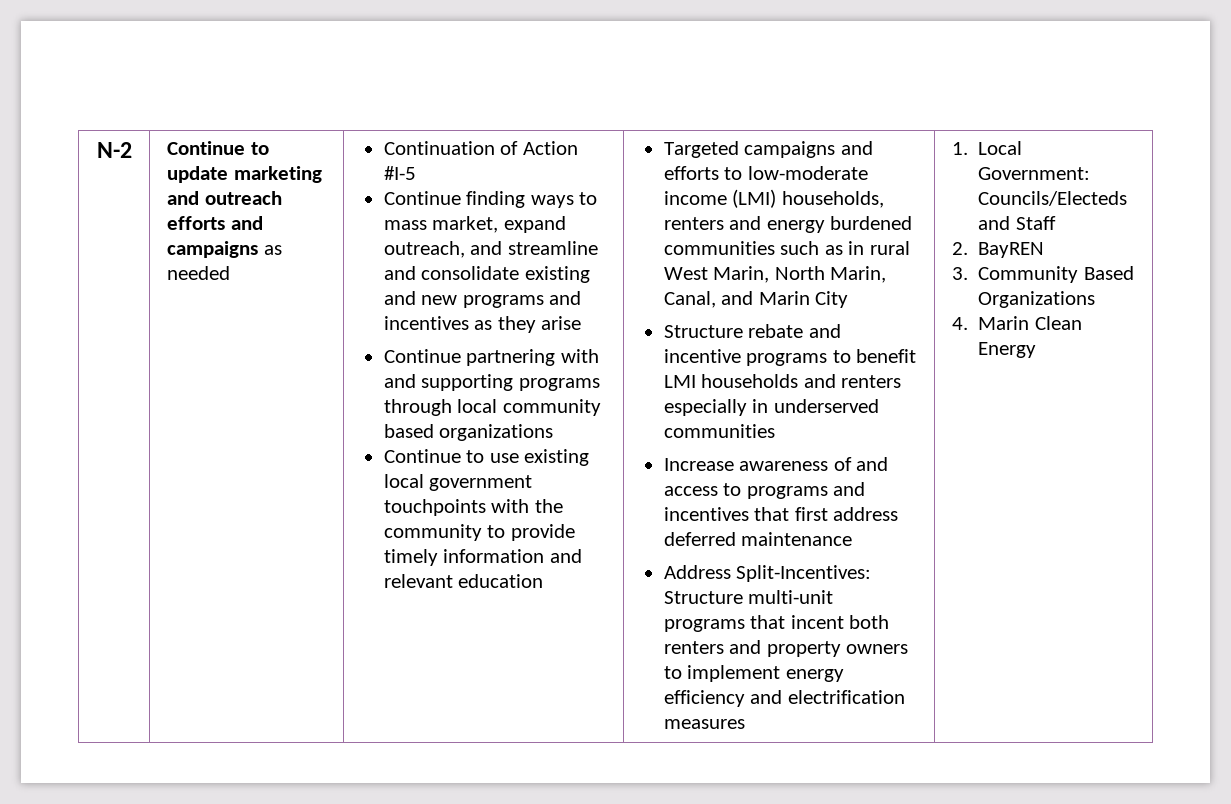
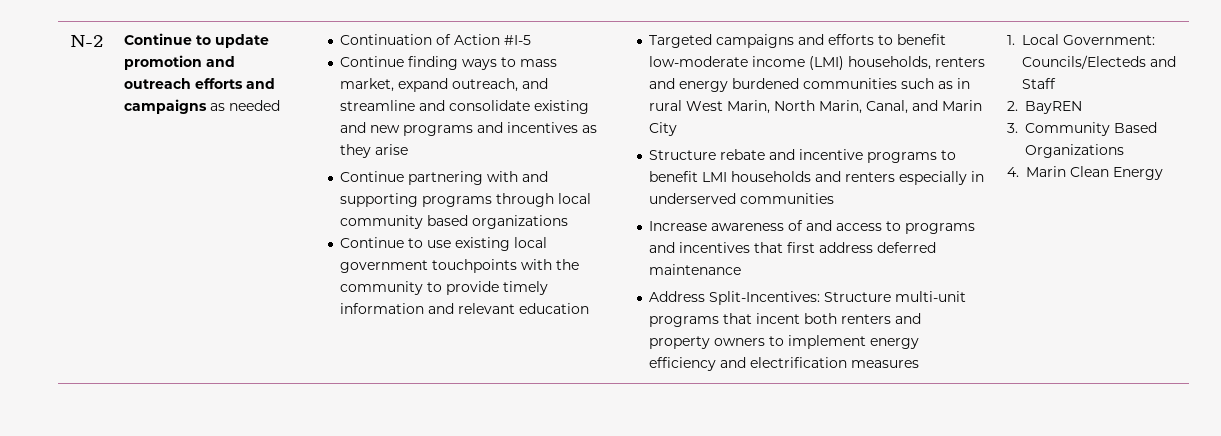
- Continue to update marketing and outreach efforts and campaigns as needed
+ Continue to update promotion and outreach efforts and campaigns as needed
- Targeted campaigns and efforts to low-moderate income (LMI) households, renters and energy burdened communities such as in rural West Marin, North Marin, Canal, and Marin City
+ Targeted campaigns and efforts to benefit low-moderate income (LMI) households, renters and energy burdened communities such as in rural West Marin, North Marin, Canal, and Marin City

